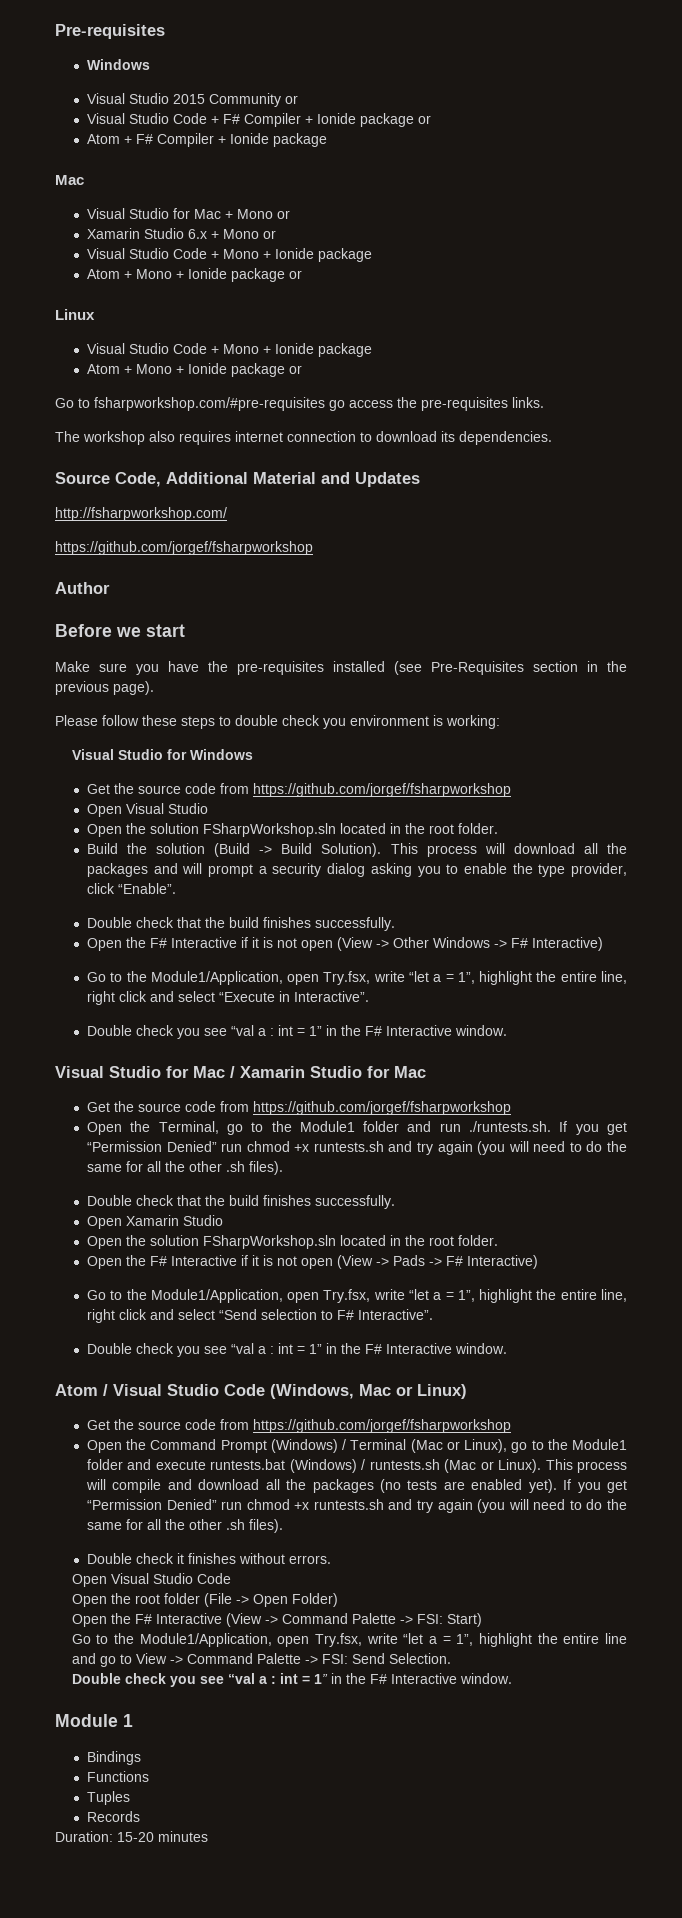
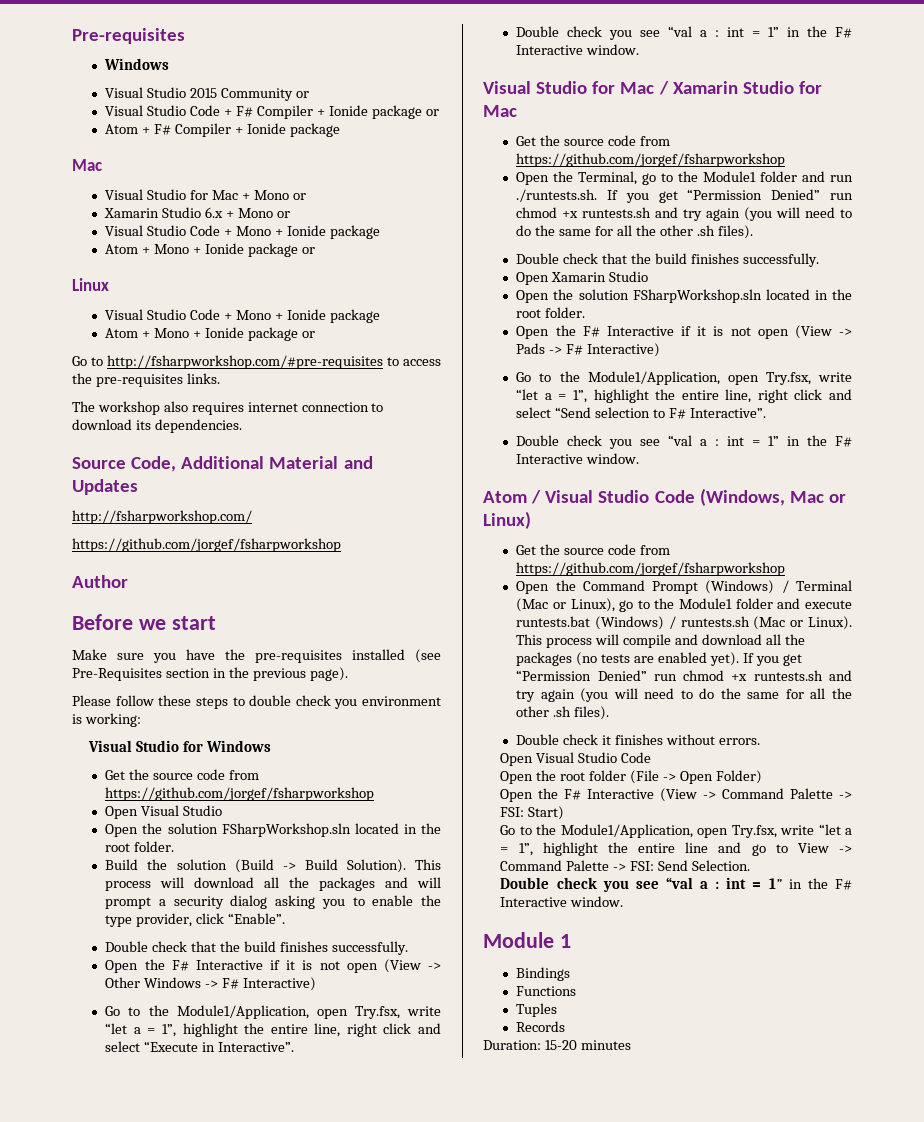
- Go to fsharpworkshop.com/#pre-requisites go access the pre-requisites links.
+ Go to http://fsharpworkshop.com/#pre-requisites to access the pre-requisites links.

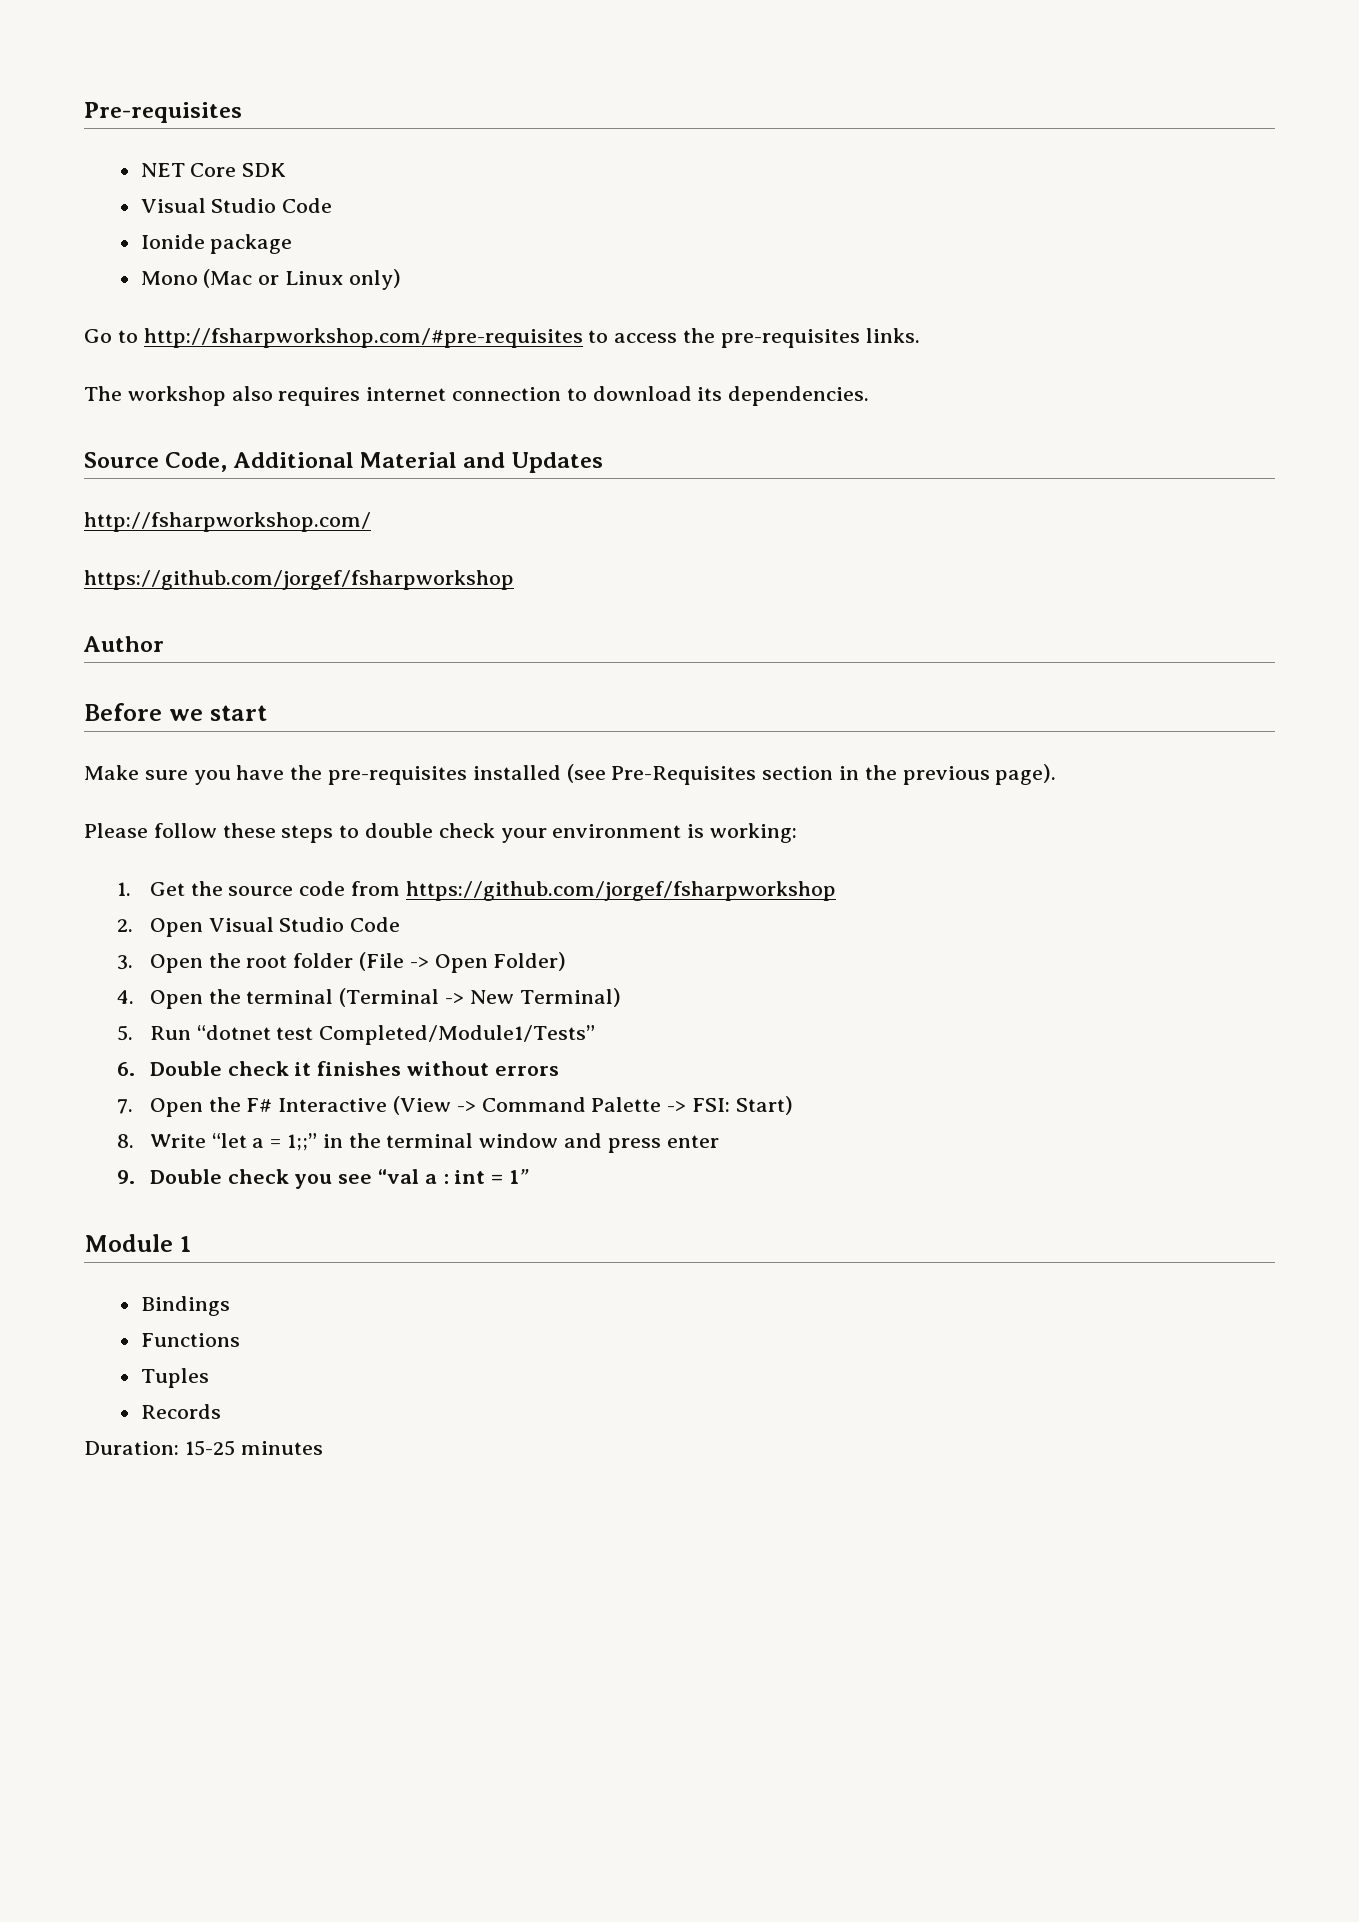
  Pre-requisites
- Windows
- Visual Studio 2015 Community or
- Visual Studio Code + F# Compiler + Ionide package or
- Atom + F# Compiler + Ionide package
- Mac
- Visual Studio for Mac + Mono or
- Xamarin Studio 6.x + Mono or
- Visual Studio Code + Mono + Ionide package
- Atom + Mono + Ionide package or
- Linux
- Visual Studio Code + Mono + Ionide package
- Atom + Mono + Ionide package or
+ NET Core SDK
+ Visual Studio Code
+ Ionide package
+ Mono (Mac or Linux only)
- Please follow these steps to double check you environment is working:
+ Please follow these steps to double check your environment is working:
- Visual Studio for Windows
- Get the source code from https://github.com/jorgef/fsharpworkshop
- Open Visual Studio
- Open the solution FSharpWorkshop.sln located in the root folder.
- Build the solution (Build -> Build Solution). This process will download all the packages and will prompt a security dialog asking you to enable the type provider, click “Enable”.
- Double check that the build finishes successfully.
- Open the F# Interactive if it is not open (View -> Other Windows -> F# Interactive)
- Go to the Module1/Application, open Try.fsx, write “let a = 1”, highlight the entire line, right click and select “Execute in Interactive”.
- Double check you see “val a : int = 1” in the F# Interactive window.
- Visual Studio for Mac / Xamarin Studio for Mac
- Get the source code from https://github.com/jorgef/fsharpworkshop
- Open the Terminal, go to the Module1 folder and run ./runtests.sh. If you get “Permission Denied” run chmod +x runtests.sh and try again (you will need to do the same for all the other .sh files).
- Double check that the build finishes successfully.
- Open Xamarin Studio
- Open the solution FSharpWorkshop.sln located in the root folder.
- Open the F# Interactive if it is not open (View -> Pads -> F# Interactive)
- Go to the Module1/Application, open Try.fsx, write “let a = 1”, highlight the entire line, right click and select “Send selection to F# Interactive”.
- Double check you see “val a : int = 1” in the F# Interactive window.
- Atom / Visual Studio Code (Windows, Mac or Linux)
- Get the source code from https://github.com/jorgef/fsharpworkshop
- Open the Command Prompt (Windows) / Terminal (Mac or Linux), go to the Module1 folder and execute runtests.bat (Windows) / runtests.sh (Mac or Linux). This process will compile and download all the packages (no tests are enabled yet). If you get “Permission Denied” run chmod +x runtests.sh and try again (you will need to do the same for all the other .sh files).
- Double check it finishes without errors.
- Open Visual Studio Code
+ 1. Get the source code from https://github.com/jorgef/fsharpworkshop
+ 2. Open Visual Studio Code
- Open the root folder (File -> Open Folder)
+ 3. Open the root folder (File -> Open Folder)
- Open the F# Interactive (View -> Command Palette -> FSI: Start)
+ 4. Open the terminal (Terminal -> New Terminal)
+ 5. Run “dotnet test Completed/Module1/Tests”
+ 6. Double check it finishes without errors
+ 7. Open the F# Interactive (View -> Command Palette -> FSI: Start)
- Go to the Module1/Application, open Try.fsx, write “let a = 1”, highlight the entire line and go to View -> Command Palette -> FSI: Send Selection.
- Double check you see “val a : int = 1” in the F# Interactive window.
+ 8. Write “let a = 1;;” in the terminal window and press enter
+ 9. Double check you see “val a : int = 1”
- Duration: 15-20 minutes
+ Duration: 15-25 minutes

